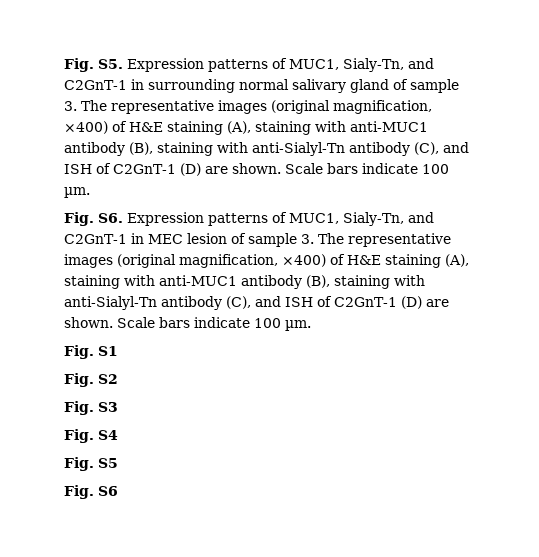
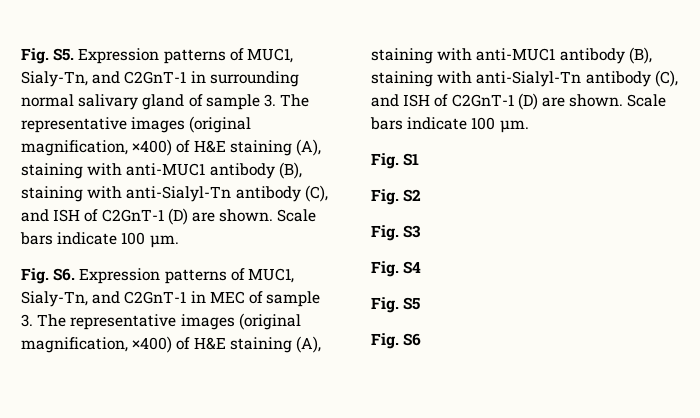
- Fig. S6. Expression patterns of MUC1, Sialy-Tn, and C2GnT-1 in MEC lesion of sample 3. The representative images (original magnification, ×400) of H&E staining (A), staining with anti-MUC1 antibody (B), staining with anti-Sialyl-Tn antibody (C), and ISH of C2GnT-1 (D) are shown.
+ Fig. S6. Expression patterns of MUC1, Sialy-Tn, and C2GnT-1 in MEC of sample 3. The representative images (original magnification, ×400) of H&E staining (A), staining with anti-MUC1 antibody (B), staining with anti-Sialyl-Tn antibody (C), and ISH of C2GnT-1 (D) are shown.

